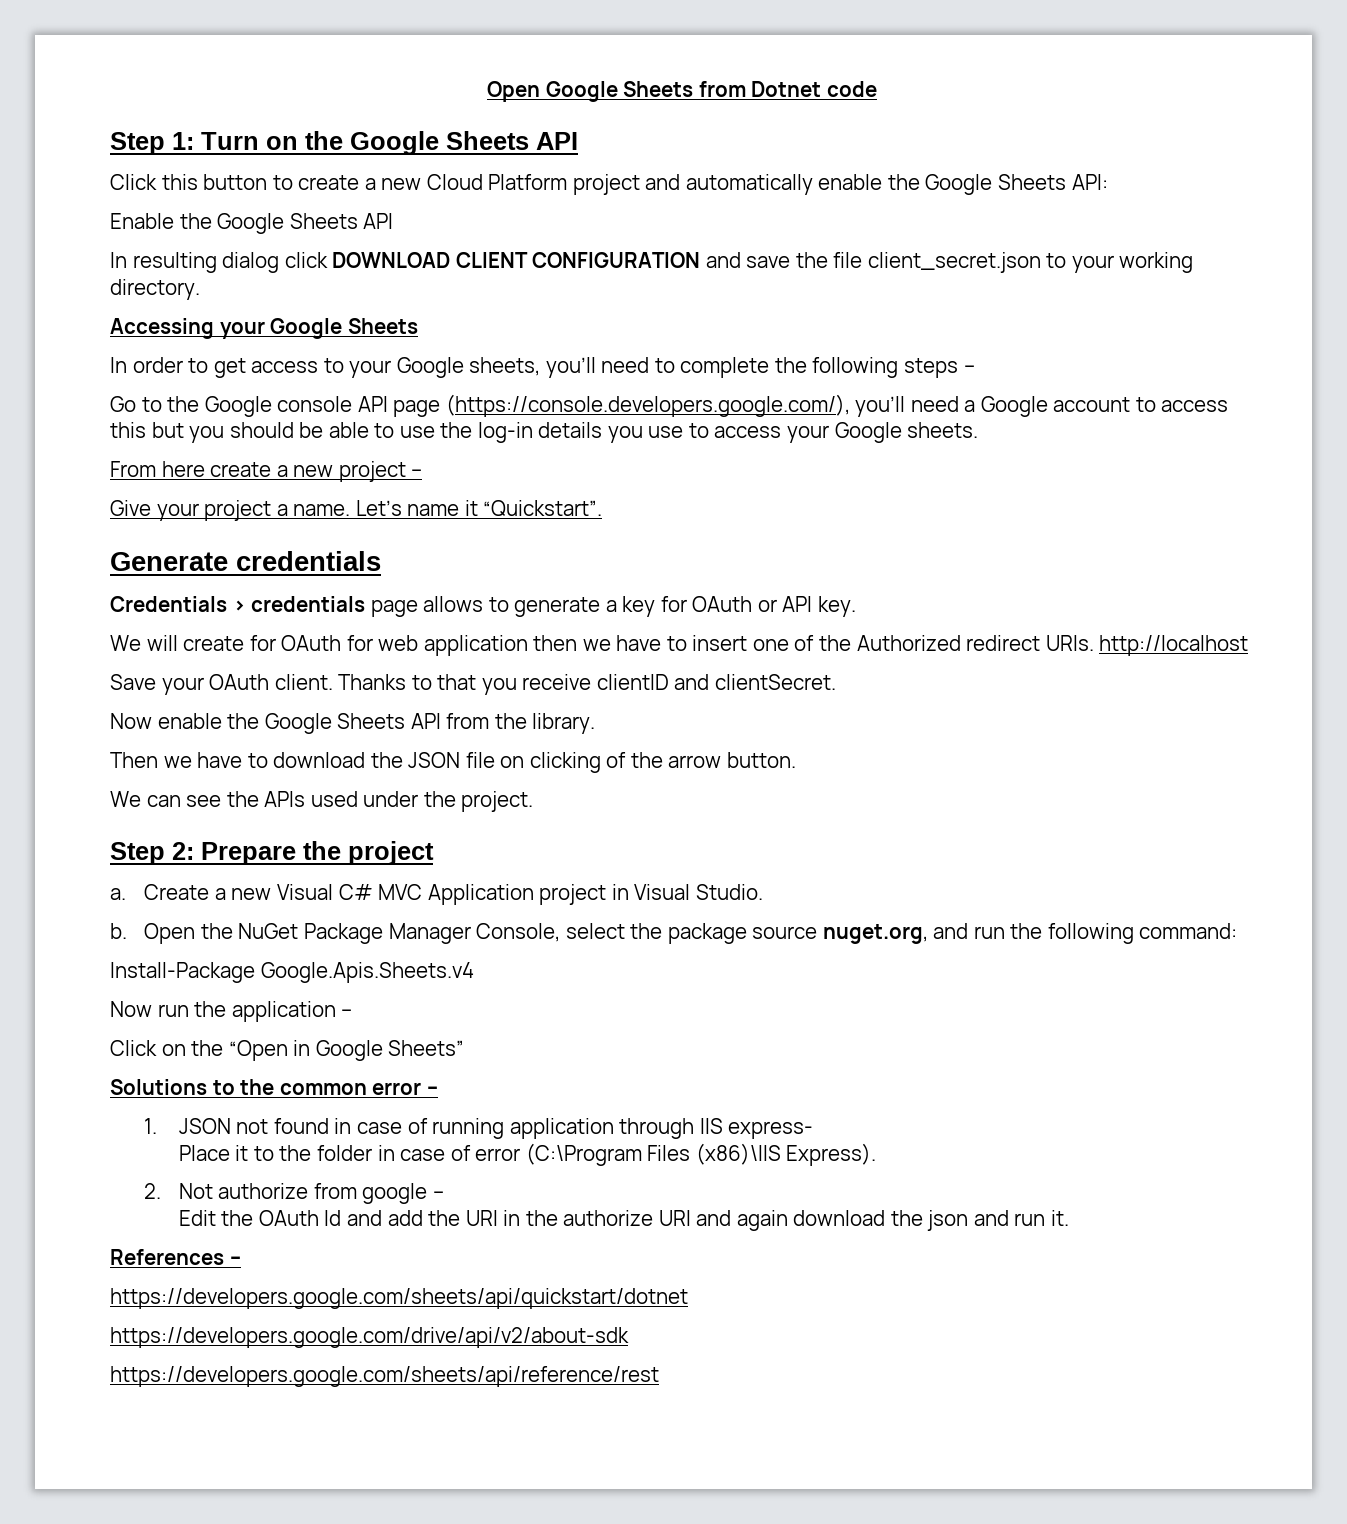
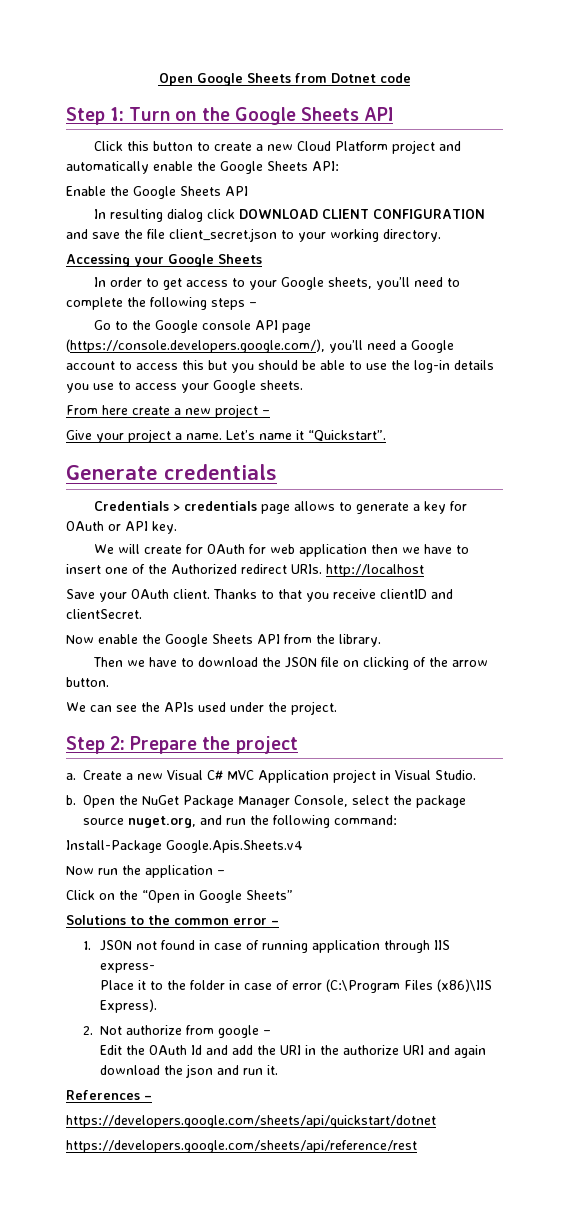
- https://developers.google.com/drive/api/v2/about-sdk

